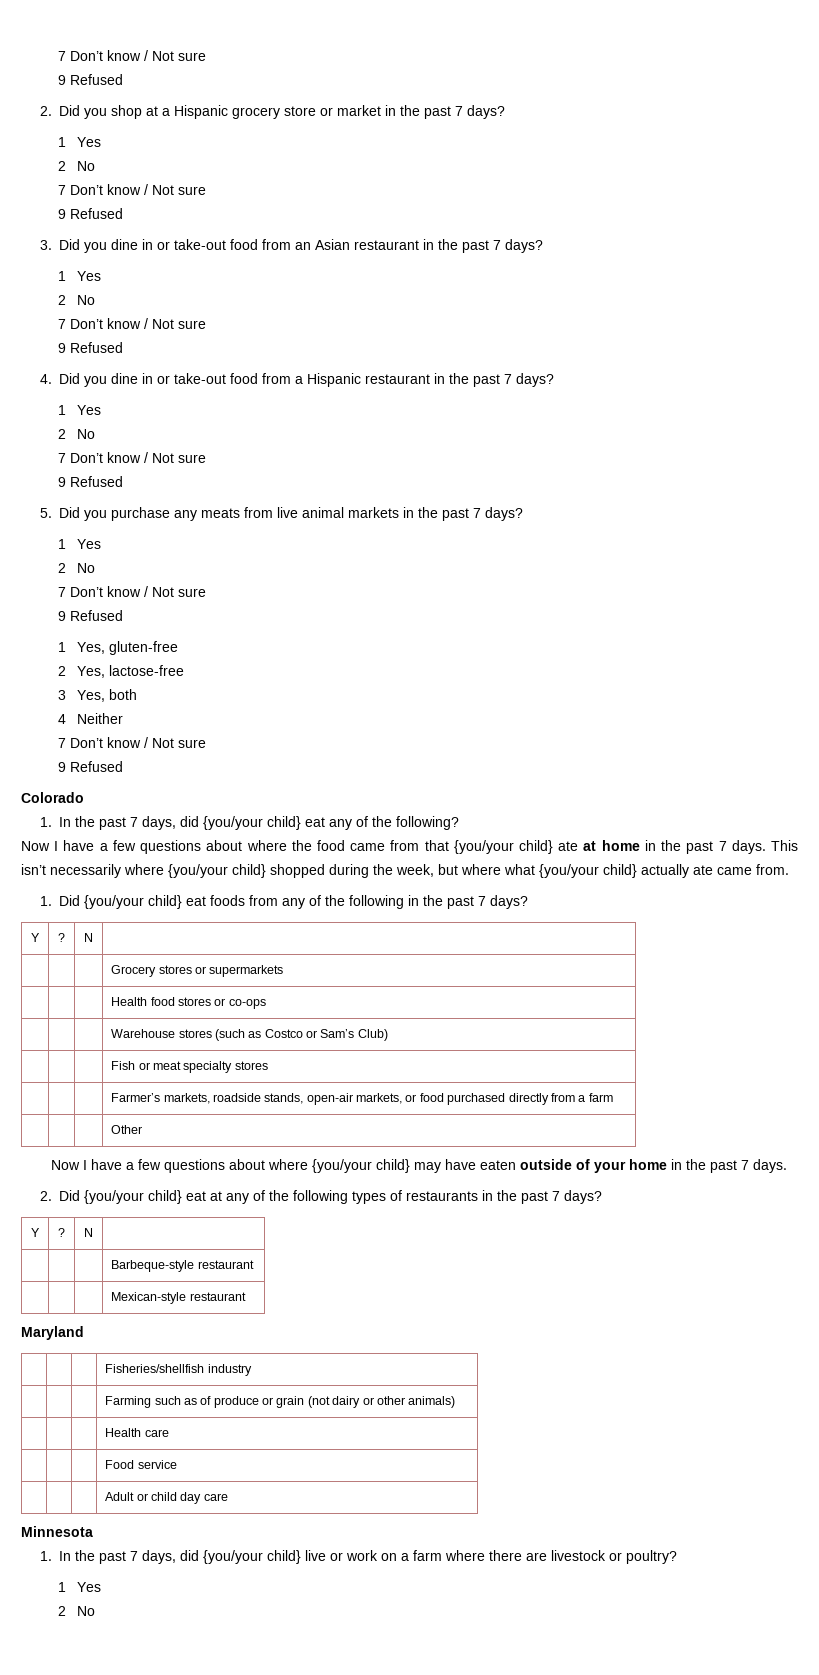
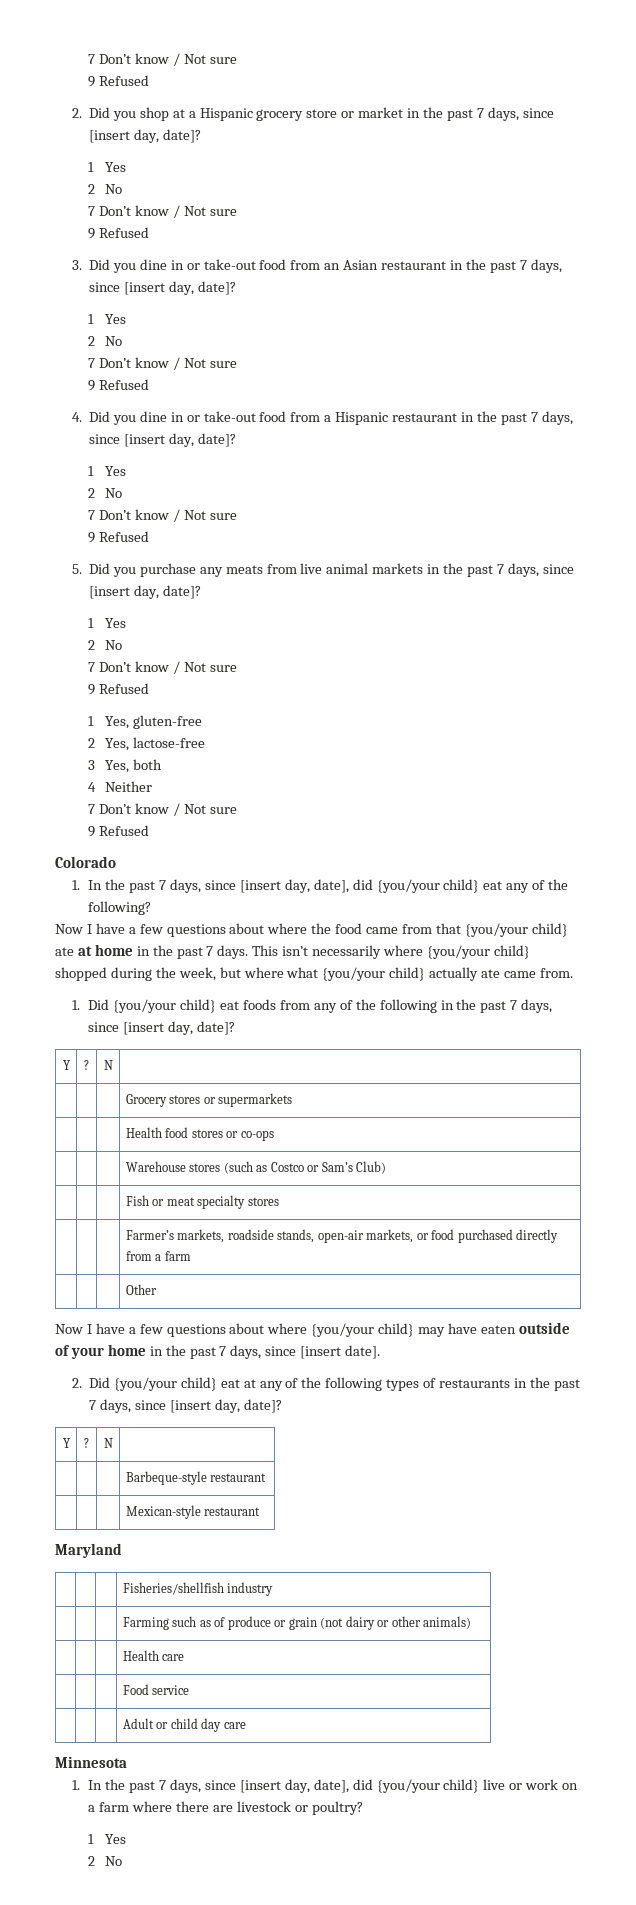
- 2. Did you shop at a Hispanic grocery store or market in the past 7 days?
+ 2. Did you shop at a Hispanic grocery store or market in the past 7 days, since [insert day, date]?
- 3. Did you dine in or take-out food from an Asian restaurant in the past 7 days?
+ 3. Did you dine in or take-out food from an Asian restaurant in the past 7 days, since [insert day, date]?
- 4. Did you dine in or take-out food from a Hispanic restaurant in the past 7 days?
+ 4. Did you dine in or take-out food from a Hispanic restaurant in the past 7 days, since [insert day, date]?
- 5. Did you purchase any meats from live animal markets in the past 7 days?
+ 5. Did you purchase any meats from live animal markets in the past 7 days, since [insert day, date]?
- 1. In the past 7 days, did {you/your child} eat any of the following?
+ 1. In the past 7 days, since [insert day, date], did {you/your child} eat any of the following?
- 1. Did {you/your child} eat foods from any of the following in the past 7 days?
+ 1. Did {you/your child} eat foods from any of the following in the past 7 days, since [insert day, date]?
- Now I have a few questions about where {you/your child} may have eaten outside of your home in the past 7 days.
+ Now I have a few questions about where {you/your child} may have eaten outside of your home in the past 7 days, since [insert date].
- 2. Did {you/your child} eat at any of the following types of restaurants in the past 7 days?
+ 2. Did {you/your child} eat at any of the following types of restaurants in the past 7 days, since [insert day, date]?
- 1. In the past 7 days, did {you/your child} live or work on a farm where there are livestock or poultry?
+ 1. In the past 7 days, since [insert day, date], did {you/your child} live or work on a farm where there are livestock or poultry?

